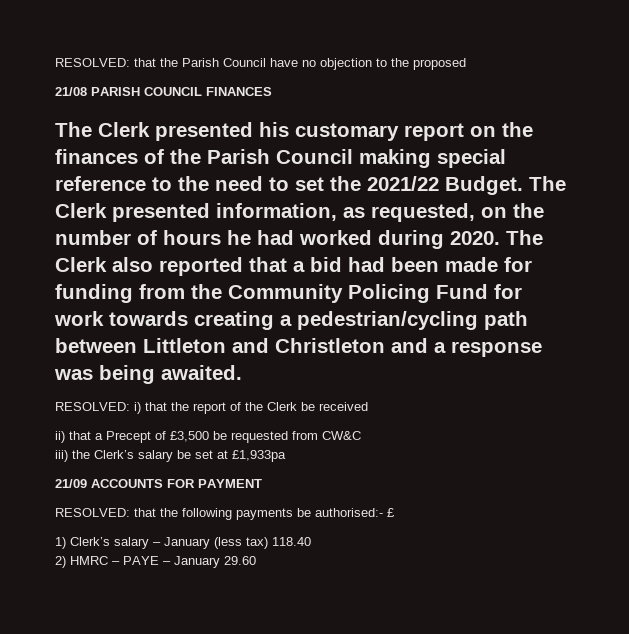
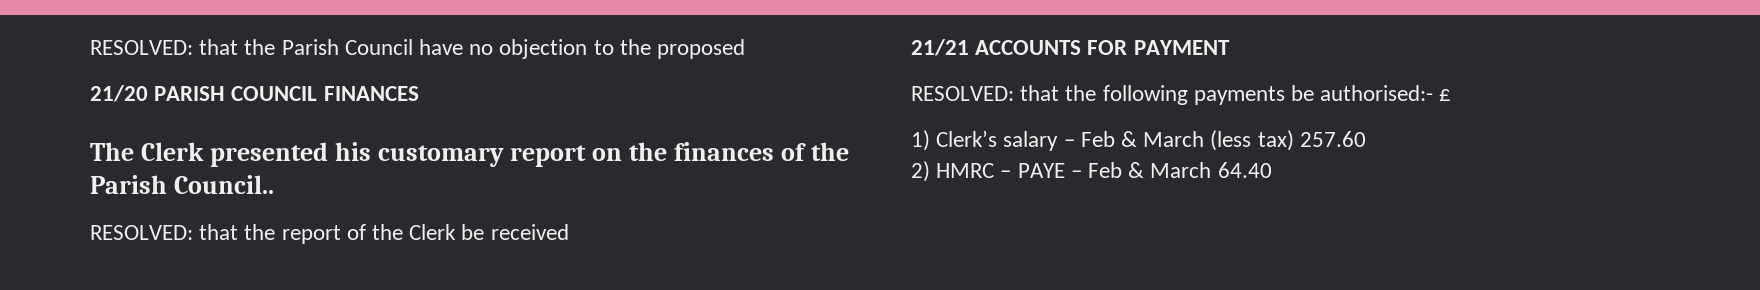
- 21/08 PARISH COUNCIL FINANCES
+ 21/20 PARISH COUNCIL FINANCES
- The Clerk presented his customary report on the finances of the Parish Council making special reference to the need to set the 2021/22 Budget. The Clerk presented information, as requested, on the number of hours he had worked during 2020. The Clerk also reported that a bid had been made for funding from the Community Policing Fund for work towards creating a pedestrian/cycling path between Littleton and Christleton and a response was being awaited.
- RESOLVED: i) that the report of the Clerk be received
+ The Clerk presented his customary report on the finances of the Parish Council..
+ RESOLVED: that the report of the Clerk be received
- ii) that a Precept of £3,500 be requested from CW&C
- iii) the Clerk’s salary be set at £1,933pa
- 21/09 ACCOUNTS FOR PAYMENT
+ 21/21 ACCOUNTS FOR PAYMENT
- 1) Clerk’s salary – January (less tax) 118.40
+ 1) Clerk’s salary – Feb & March (less tax) 257.60
- 2) HMRC – PAYE – January 29.60
+ 2) HMRC – PAYE – Feb & March 64.40

